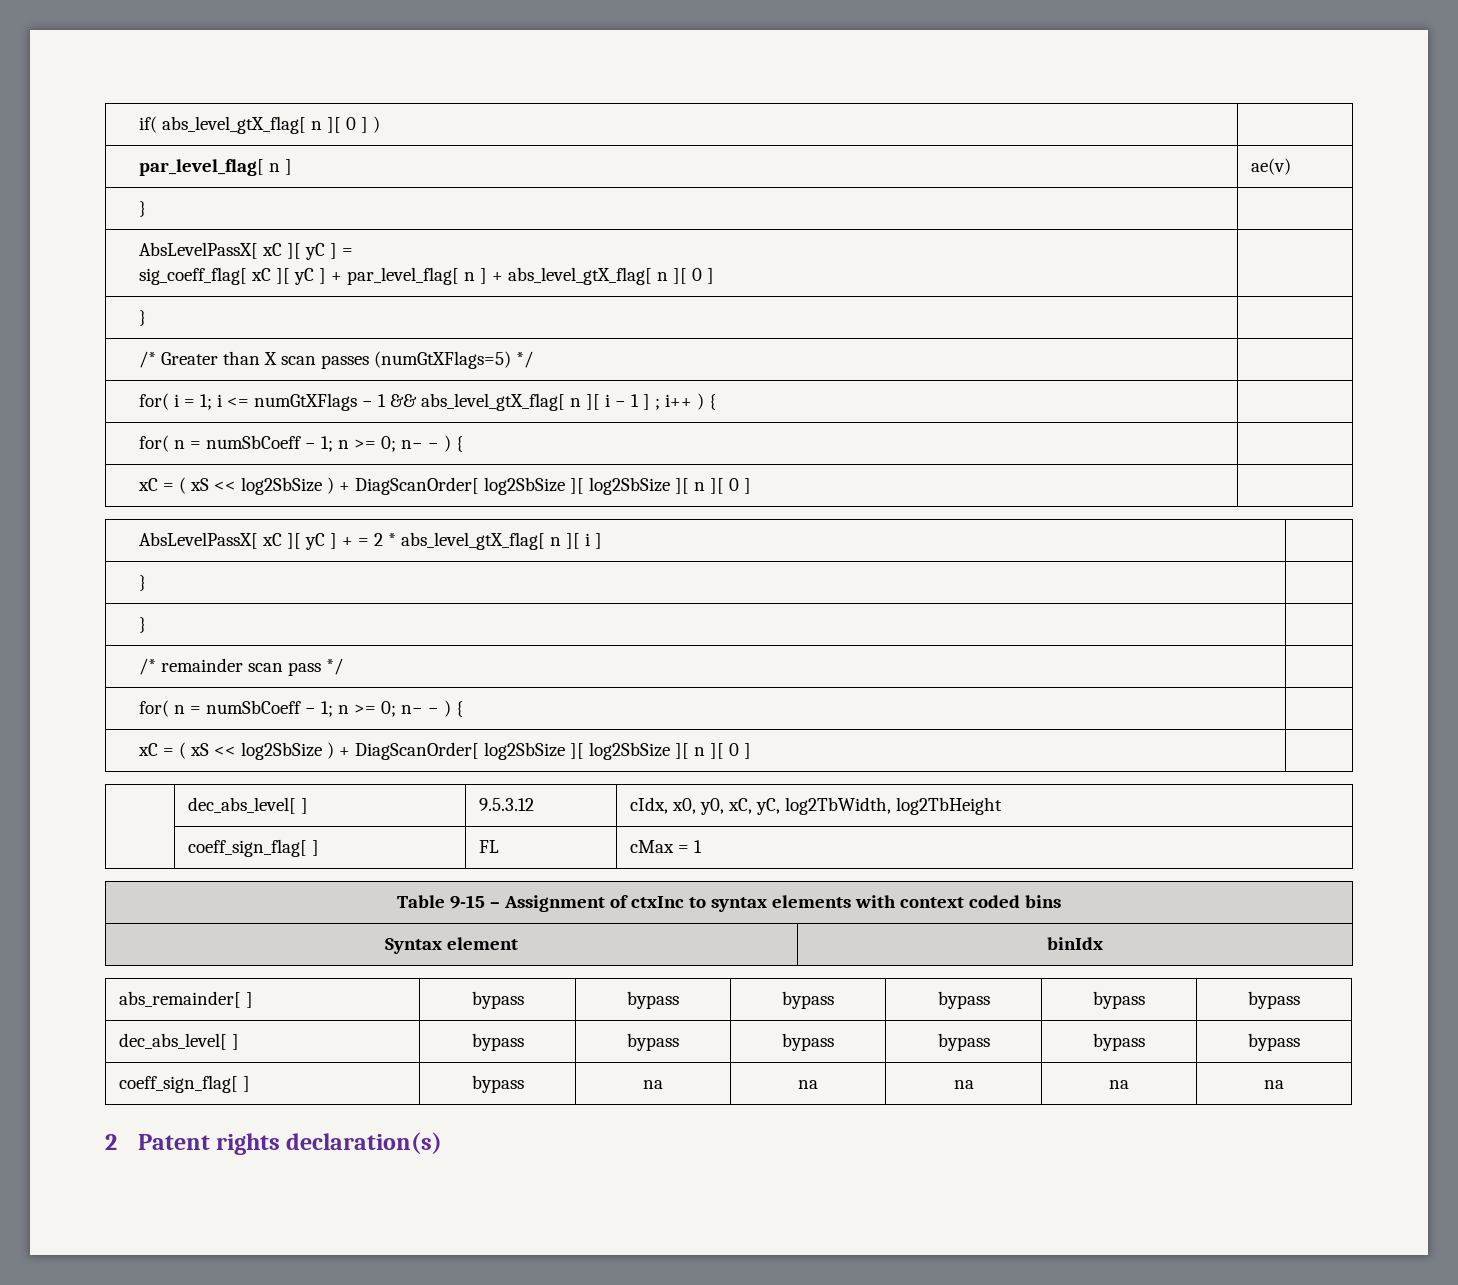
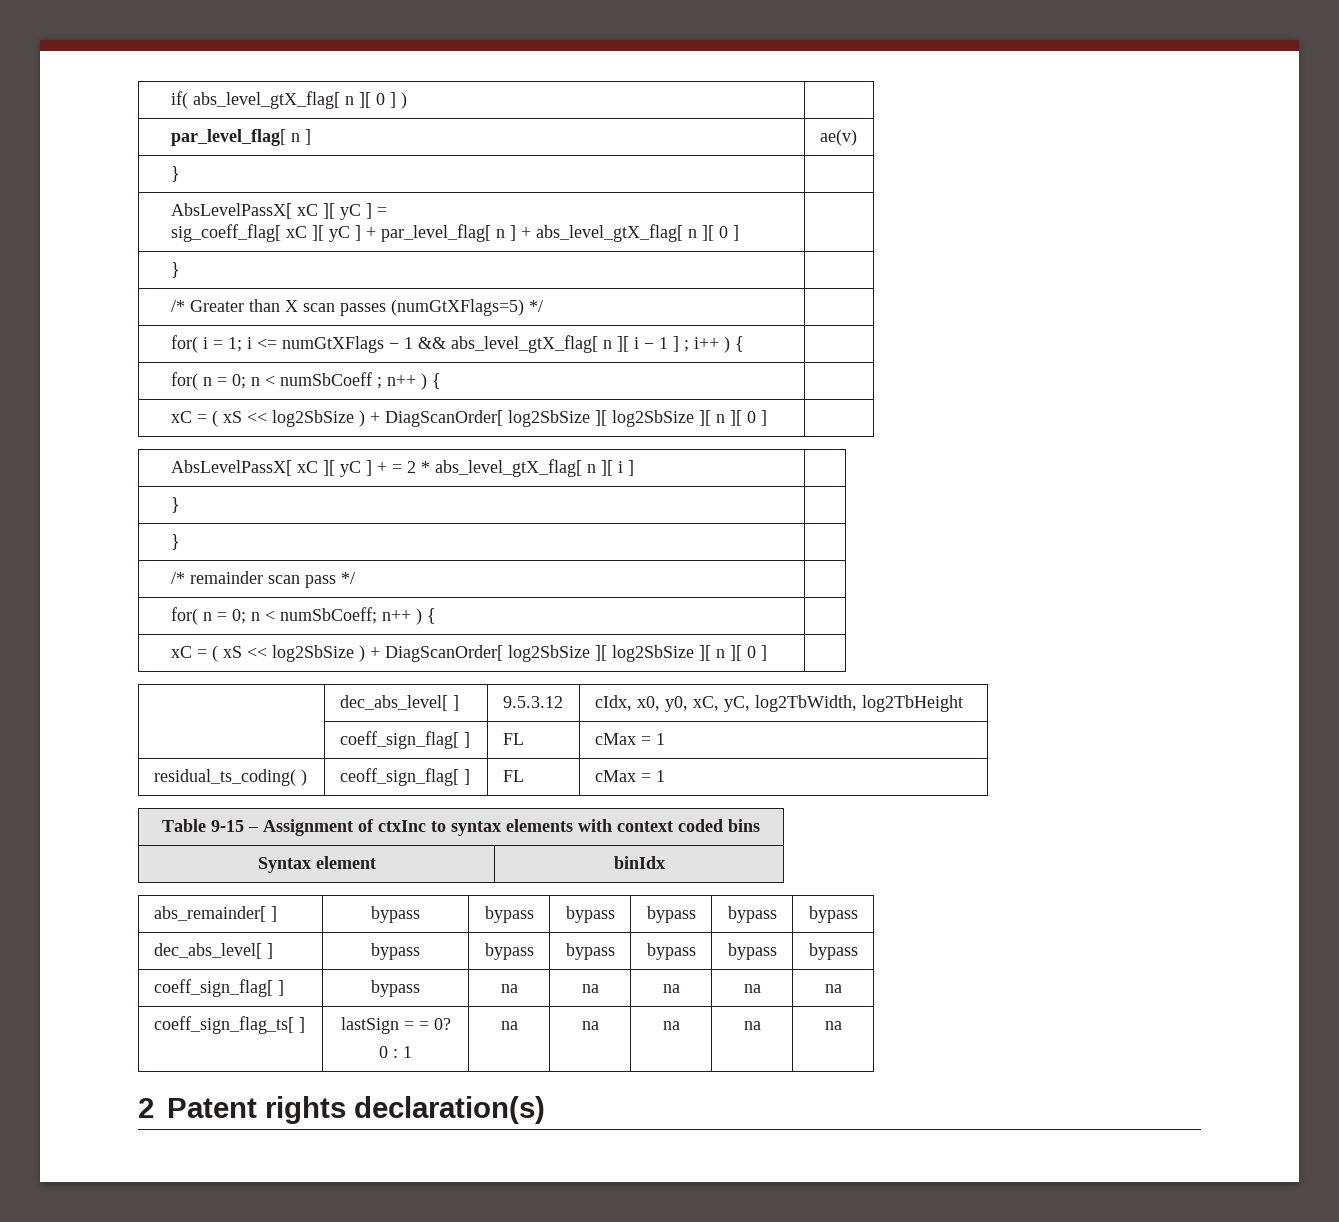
  for( i = 1; i <= numGtXFlags − 1 && abs_level_gtX_flag[ n ][ i − 1 ] ; i++ ) { |
- for( n = numSbCoeff − 1; n >= 0; n− − ) { |
+ for( n = 0; n < numSbCoeff ; n++ ) { |
  /* remainder scan pass */ |
- for( n = numSbCoeff − 1; n >= 0; n− − ) { |
+ for( n = 0; n < numSbCoeff; n++ ) { |
+ residual_ts_coding( ) | ceoff_sign_flag[ ] | FL | cMax = 1
+ coeff_sign_flag_ts[ ] | lastSign = = 0?
+ 0 : 1 | na | na | na | na | na

